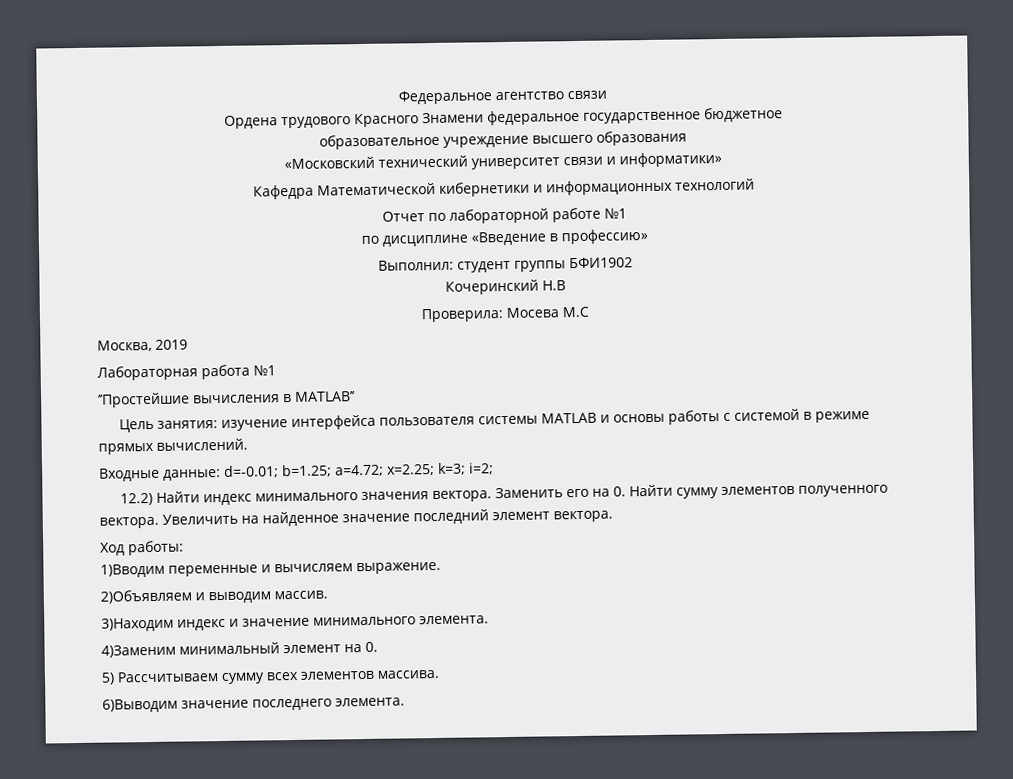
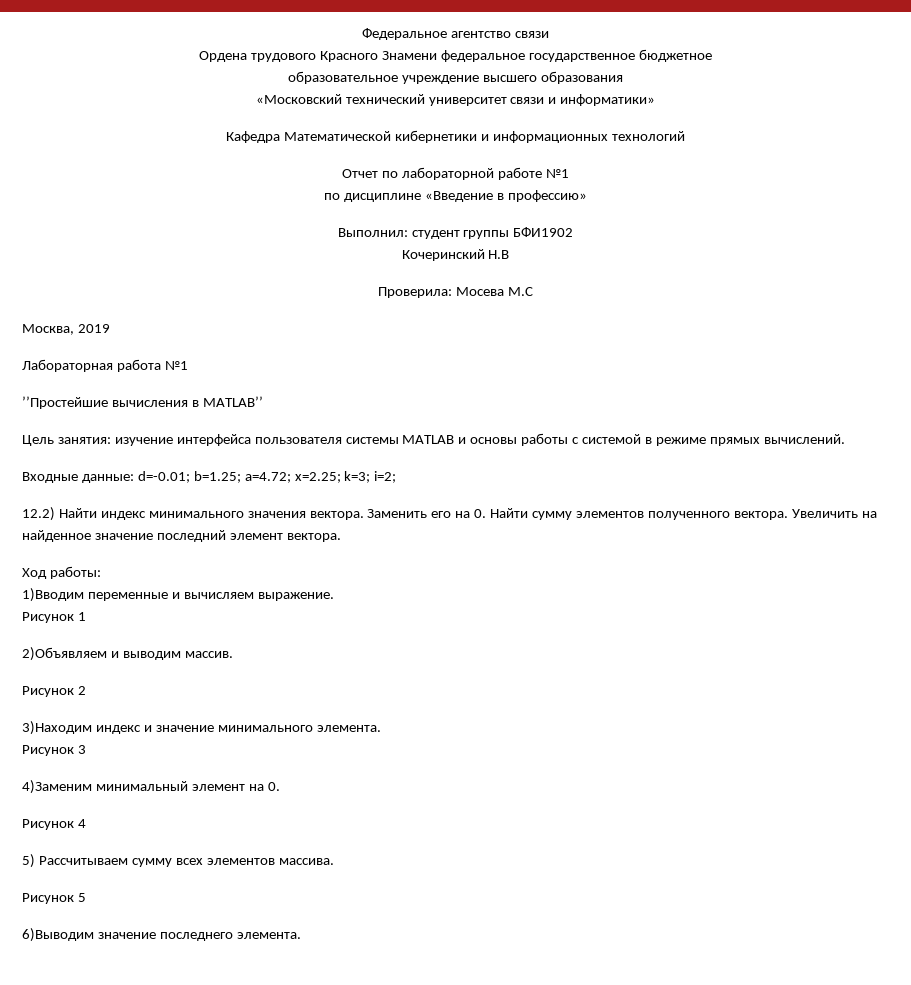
+ Рисунок 1
+ Рисунок 2
+ Рисунок 3
+ Рисунок 4
+ Рисунок 5

